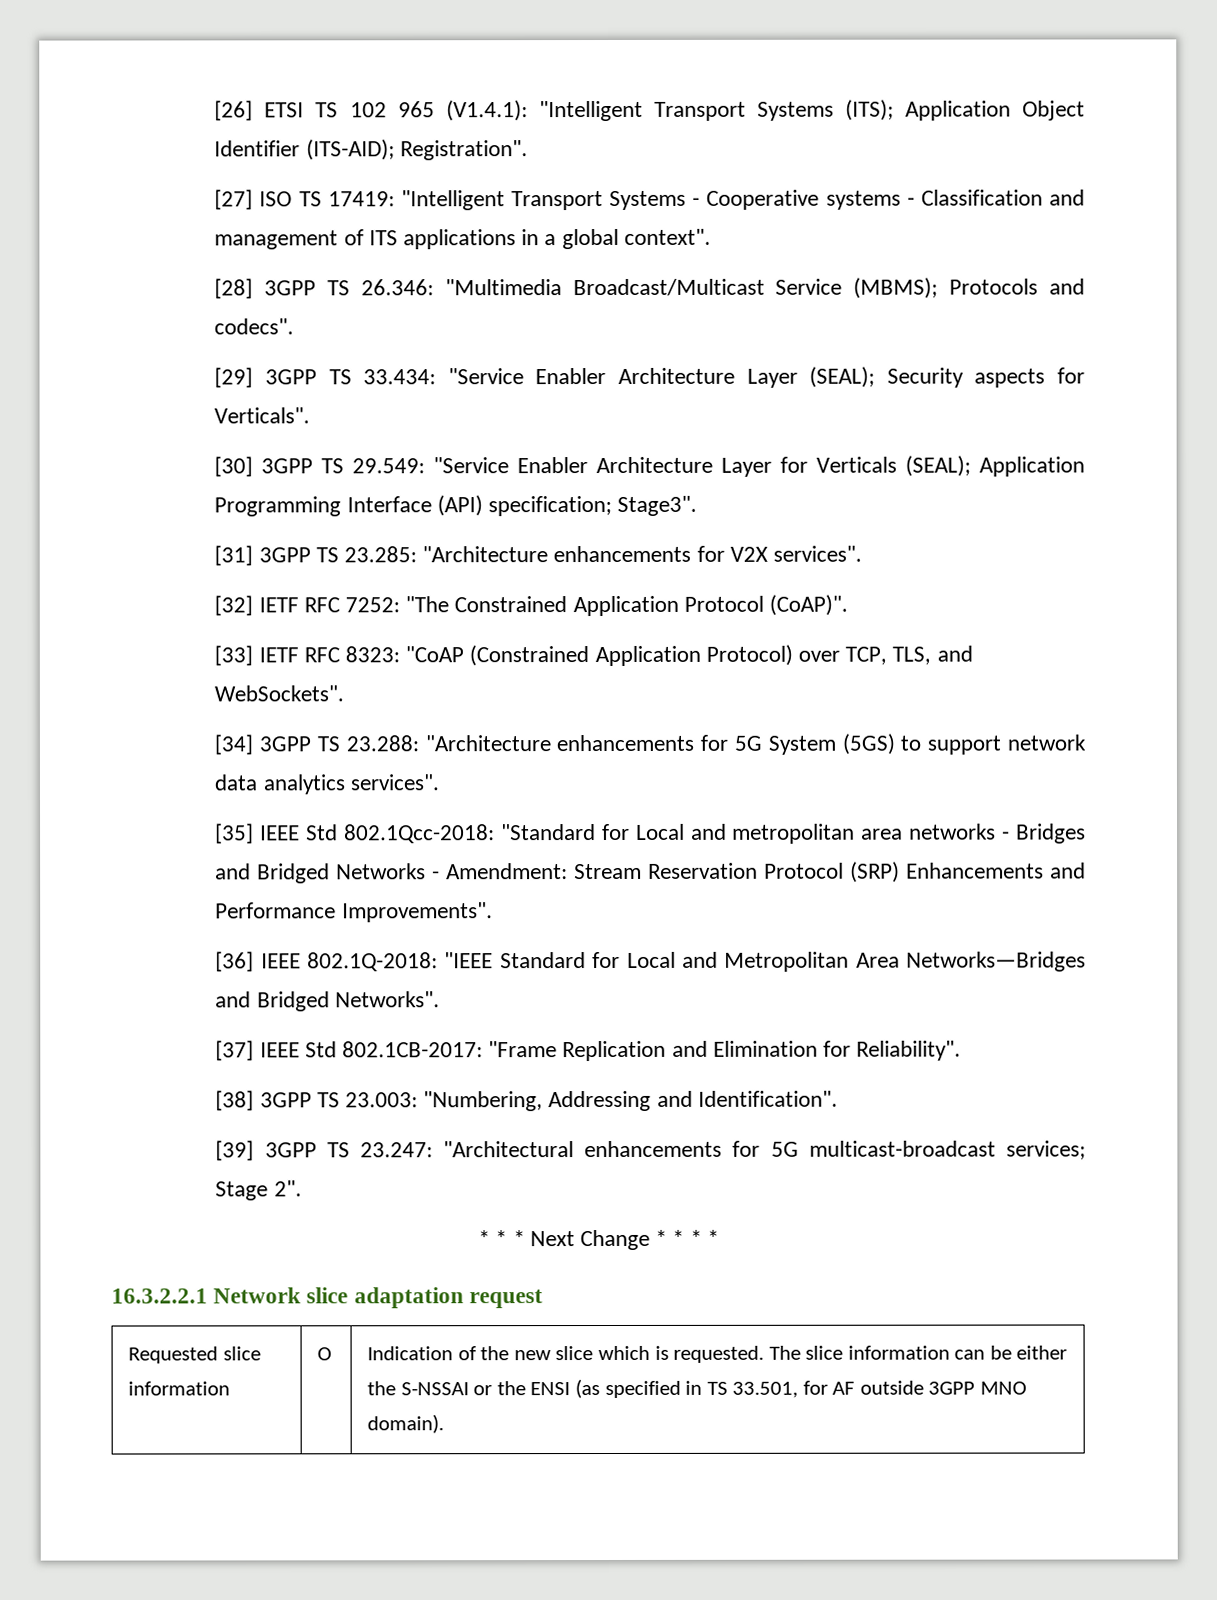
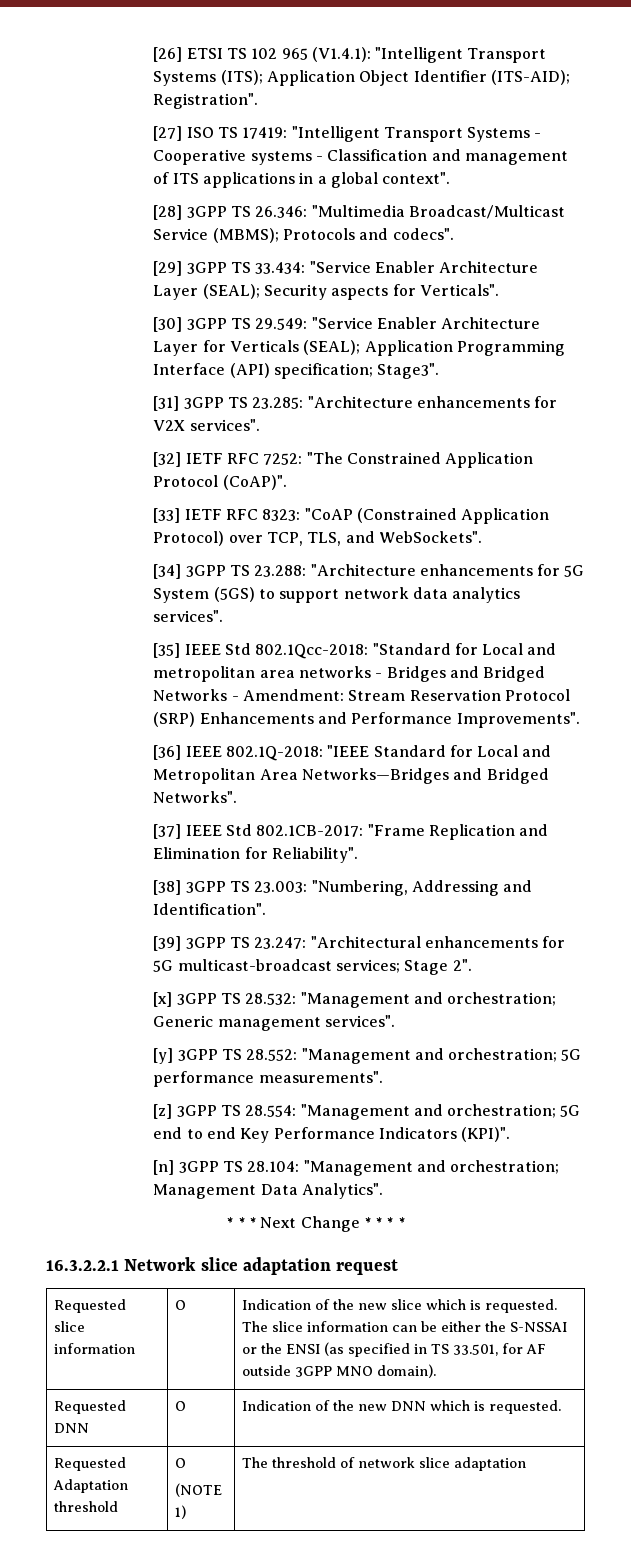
+ [x] 3GPP TS 28.532: "Management and orchestration; Generic management services".
+ [y] 3GPP TS 28.552: "Management and orchestration; 5G performance measurements".
+ [z] 3GPP TS 28.554: "Management and orchestration; 5G end to end Key Performance Indicators (KPI)".
+ [n] 3GPP TS 28.104: "Management and orchestration; Management Data Analytics".
+ Requested DNN | O | Indication of the new DNN which is requested.
+ Requested Adaptation threshold | O
+ (NOTE 1) | The threshold of network slice adaptation

